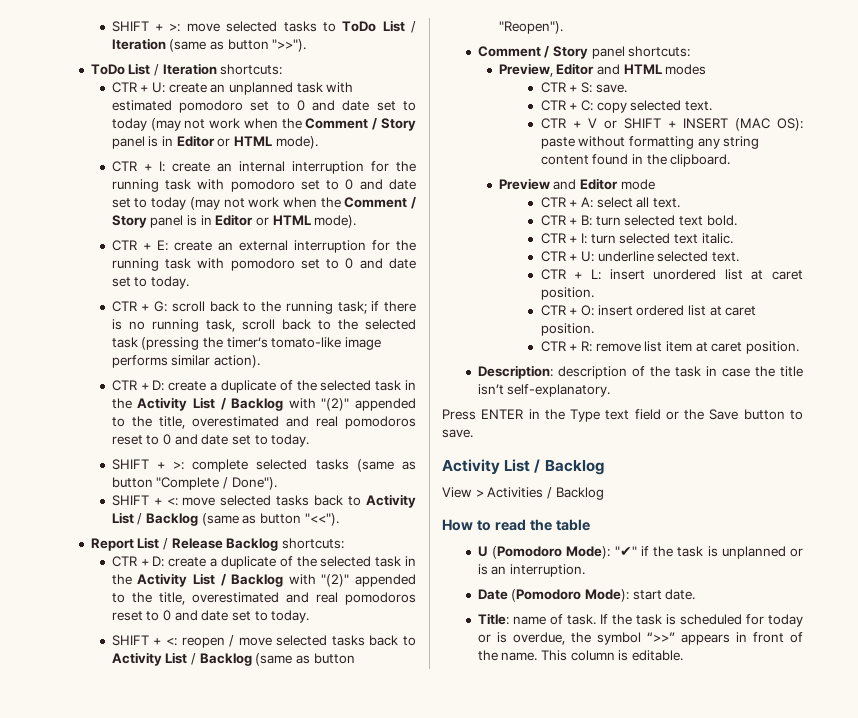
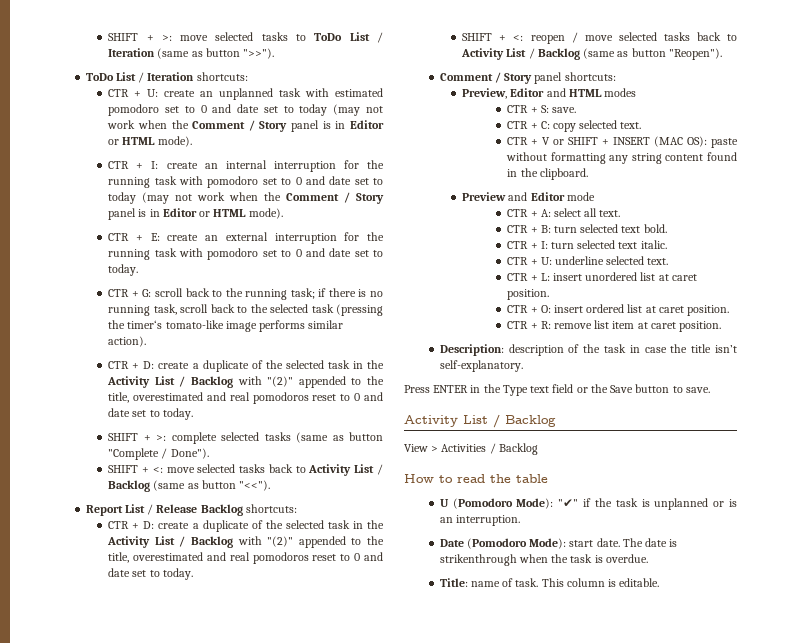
- Date (Pomodoro Mode): start date.
- Title: name of task. If the task is scheduled for today or is overdue, the symbol “>>” appears in front of the name.
+ Date (Pomodoro Mode): start date. The date is strikenthrough when the task is overdue.
+ Title: name of task.

